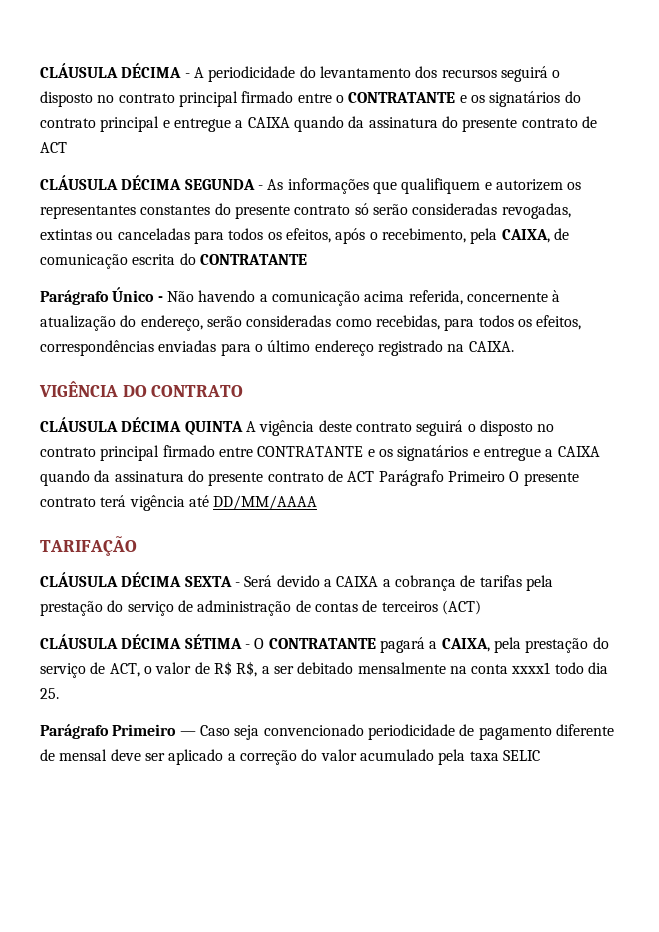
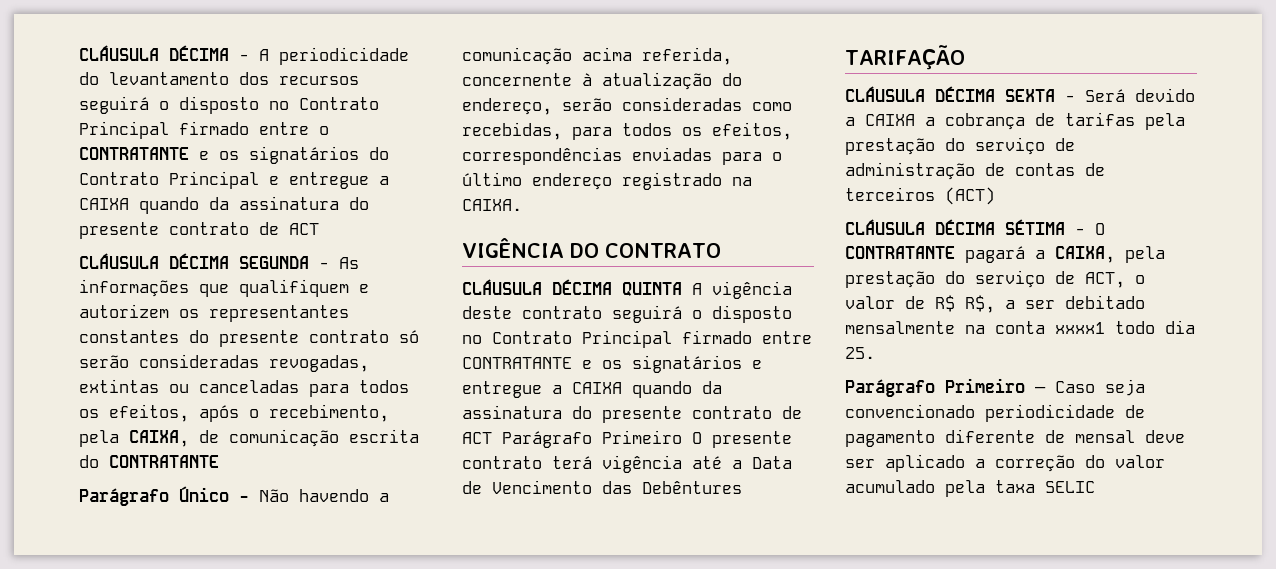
- CLÁUSULA DÉCIMA - A periodicidade do levantamento dos recursos seguirá o disposto no contrato principal firmado entre o CONTRATANTE e os signatários do contrato principal e entregue a CAIXA quando da assinatura do presente contrato de ACT
+ CLÁUSULA DÉCIMA - A periodicidade do levantamento dos recursos seguirá o disposto no Contrato Principal firmado entre o CONTRATANTE e os signatários do Contrato Principal e entregue a CAIXA quando da assinatura do presente contrato de ACT
- CLÁUSULA DÉCIMA QUINTA A vigência deste contrato seguirá o disposto no contrato principal firmado entre CONTRATANTE e os signatários e entregue a CAIXA quando da assinatura do presente contrato de ACT Parágrafo Primeiro O presente contrato terá vigência até DD/MM/AAAA
+ CLÁUSULA DÉCIMA QUINTA A vigência deste contrato seguirá o disposto no Contrato Principal firmado entre CONTRATANTE e os signatários e entregue a CAIXA quando da assinatura do presente contrato de ACT Parágrafo Primeiro O presente contrato terá vigência até a Data de Vencimento das Debêntures

